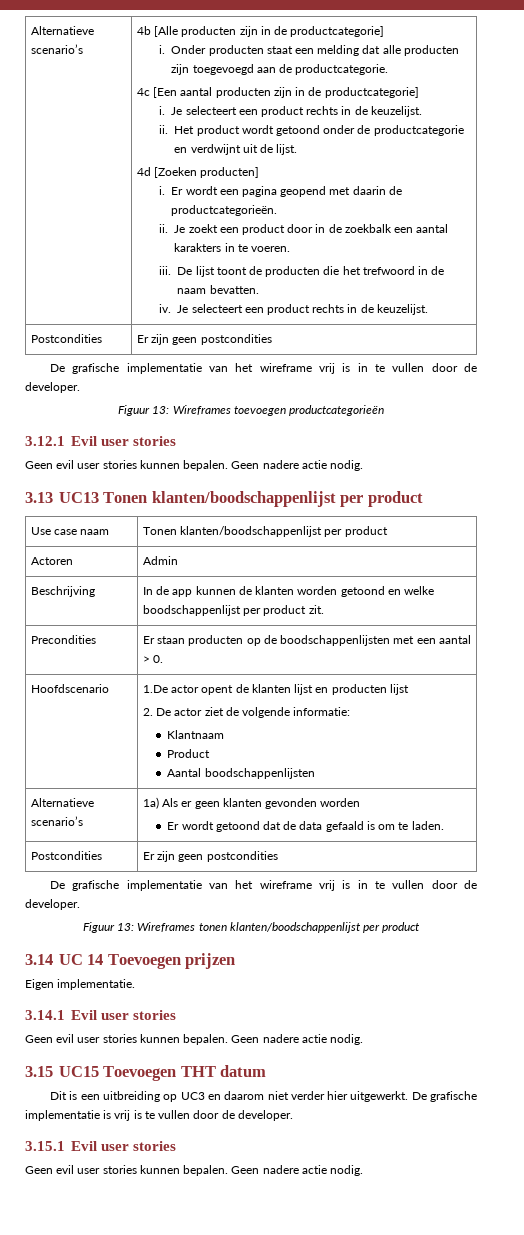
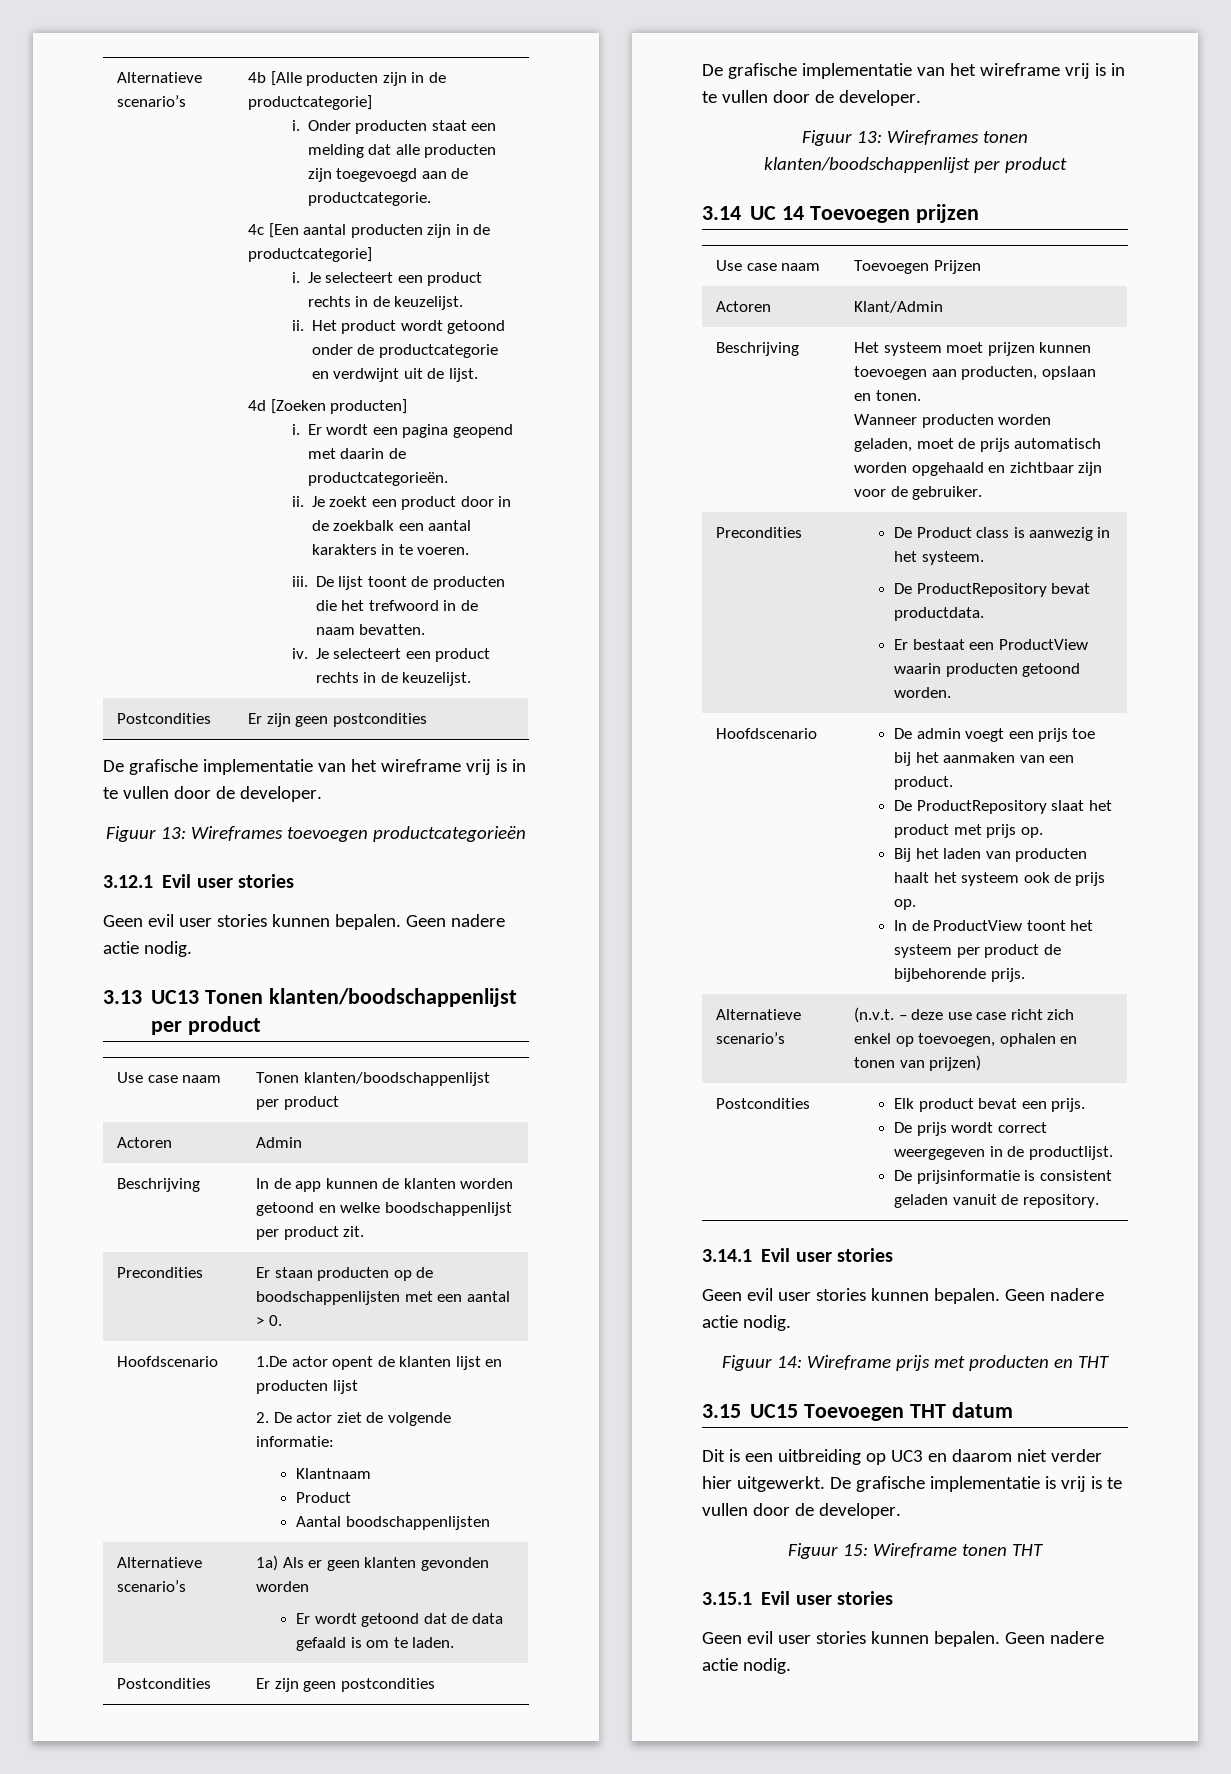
- Eigen implementatie.
+ Use case naam | Toevoegen Prijzen
+ Actoren | Klant/Admin
+ Beschrijving | Het systeem moet prijzen kunnen toevoegen aan producten, opslaan en tonen.
+ Wanneer producten worden geladen, moet de prijs automatisch worden opgehaald en zichtbaar zijn voor de gebruiker.
+ Precondities | De Product class is aanwezig in het systeem.
+ De ProductRepository bevat productdata.
+ Er bestaat een ProductView waarin producten getoond worden.
+ Hoofdscenario | De admin voegt een prijs toe bij het aanmaken van een product.
+ De ProductRepository slaat het product met prijs op.
+ Bij het laden van producten haalt het systeem ook de prijs op.
+ In de ProductView toont het systeem per product de bijbehorende prijs.
+ Alternatieve scenario’s | (n.v.t. – deze use case richt zich enkel op toevoegen, ophalen en tonen van prijzen)
+ Postcondities | Elk product bevat een prijs.
+ De prijs wordt correct weergegeven in de productlijst.
+ De prijsinformatie is consistent geladen vanuit de repository.
+ Figuur 14: Wireframe prijs met producten en THT
+ Figuur 15: Wireframe tonen THT

